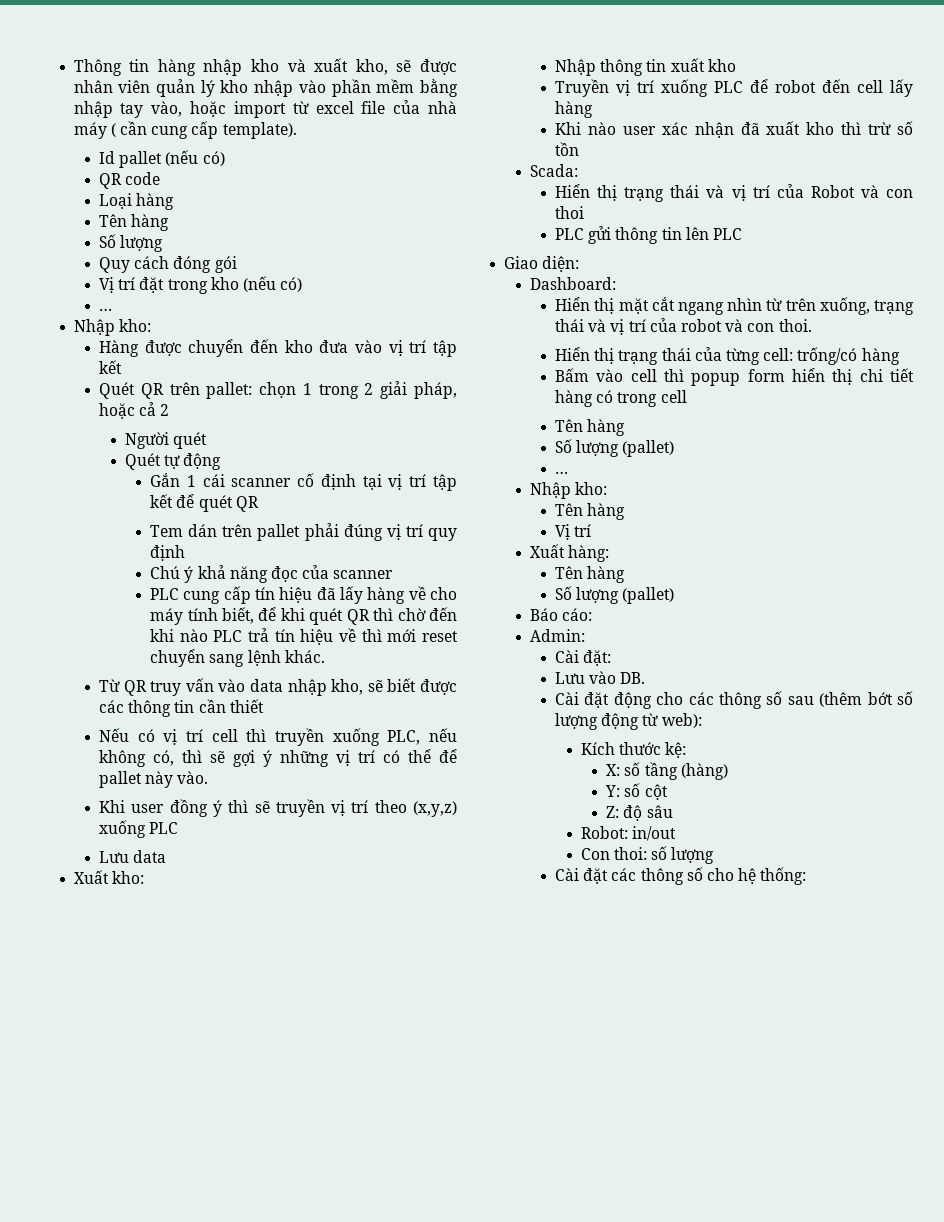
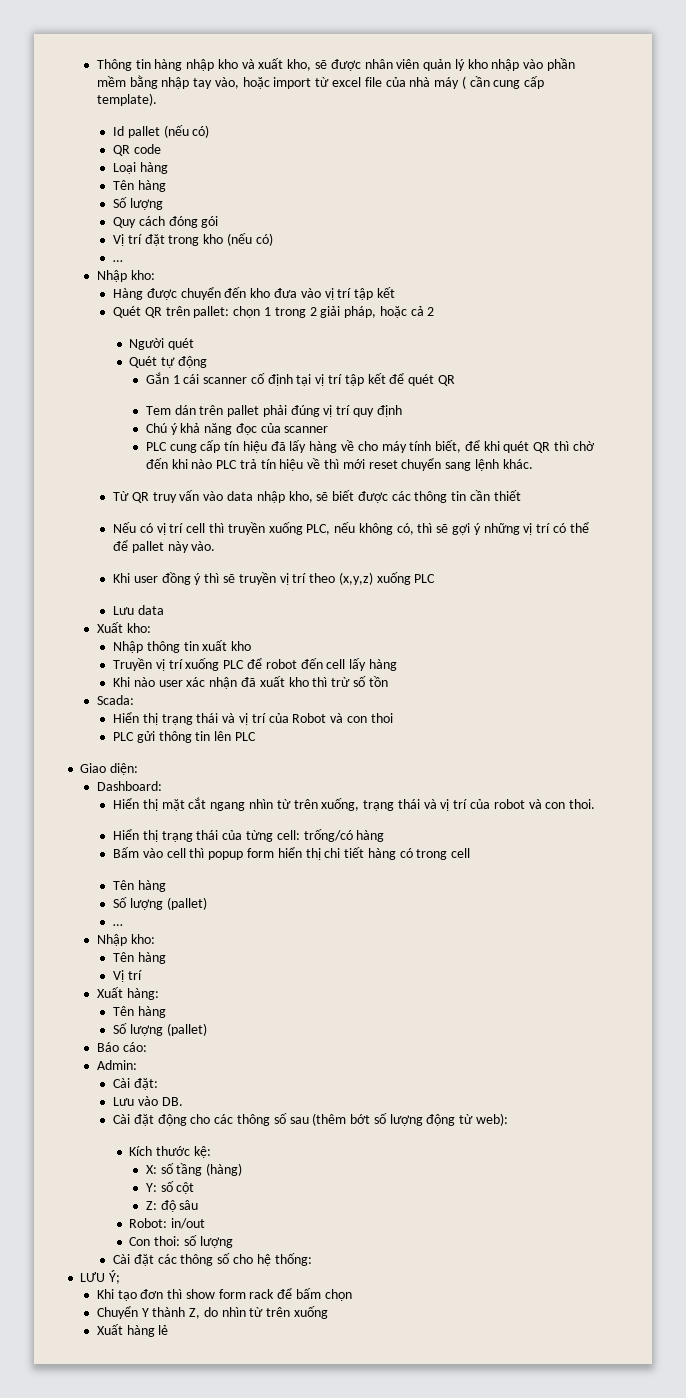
+ LƯU Ý;
+ Khi tạo đơn thì show form rack để bấm chọn
+ Chuyển Y thành Z, do nhìn từ trên xuống
+ Xuất hàng lẻ

